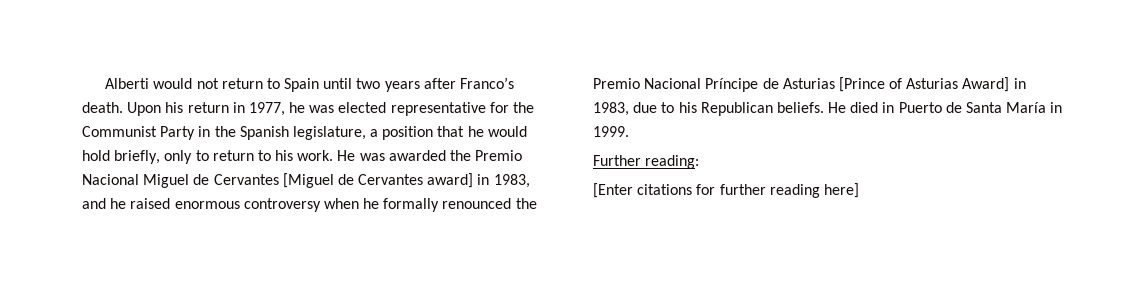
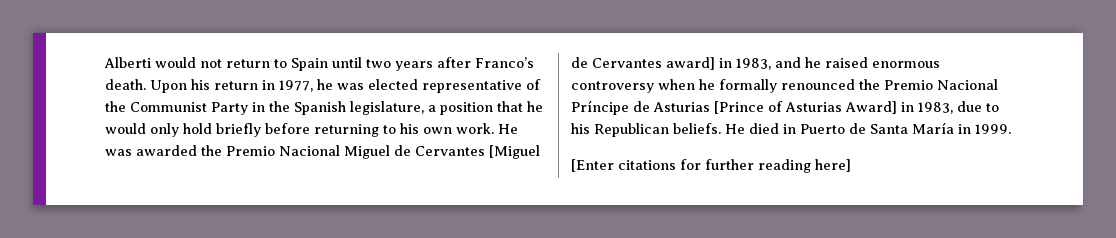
- Upon his return in 1977, he was elected representative for the Communist Party in the Spanish legislature, a position that he would hold briefly, only to return to his work.
+ Upon his return in 1977, he was elected representative of the Communist Party in the Spanish legislature, a position that he would only hold briefly before returning to his own work.
- Further reading:

